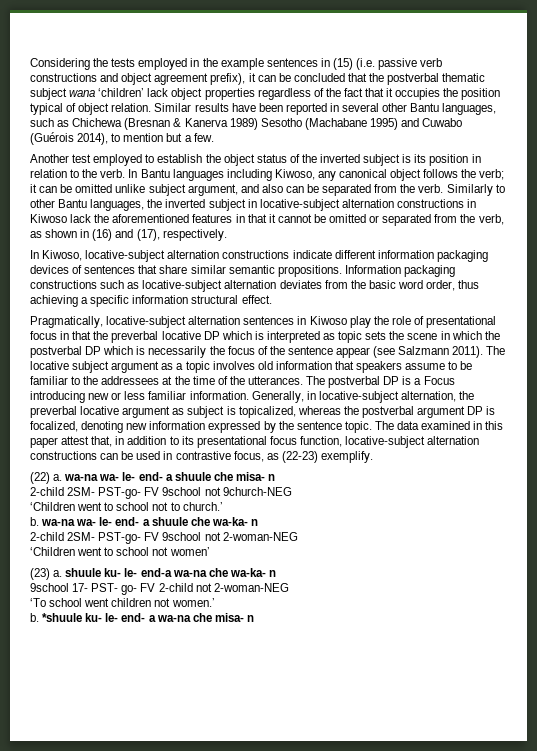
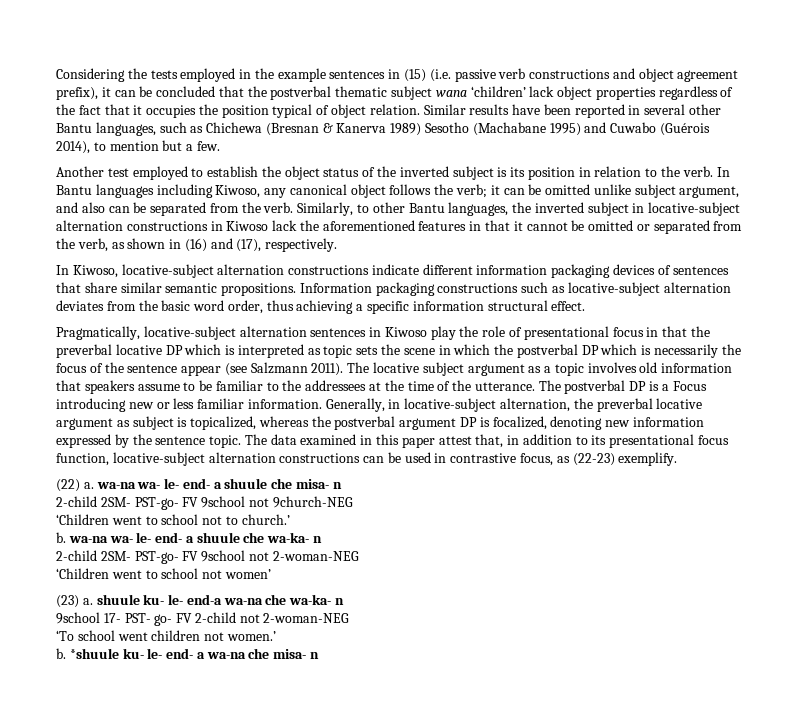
- Similarly to other Bantu languages, the inverted subject in locative-subject alternation constructions in Kiwoso lack the aforementioned features in that it cannot be omitted or separated from the verb, as shown in (16) and (17), respectively.
+ Similarly, to other Bantu languages, the inverted subject in locative-subject alternation constructions in Kiwoso lack the aforementioned features in that it cannot be omitted or separated from the verb, as shown in (16) and (17), respectively.
- The locative subject argument as a topic involves old information that speakers assume to be familiar to the addressees at the time of the utterances.
+ The locative subject argument as a topic involves old information that speakers assume to be familiar to the addressees at the time of the utterance.

